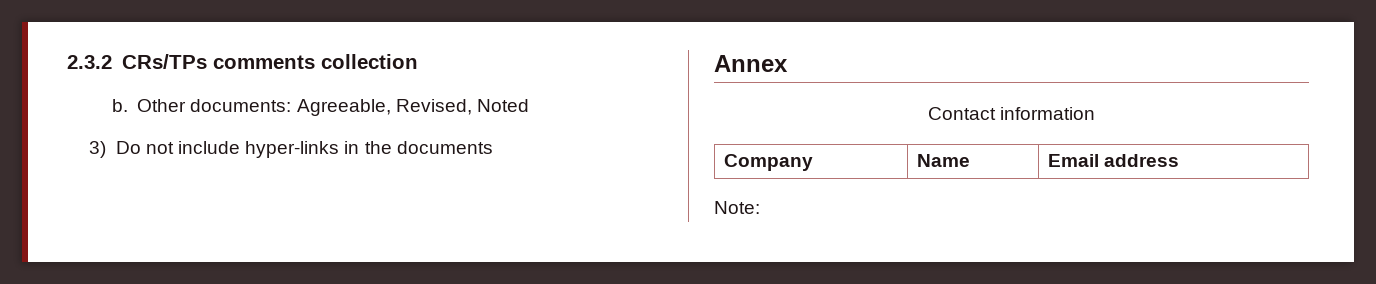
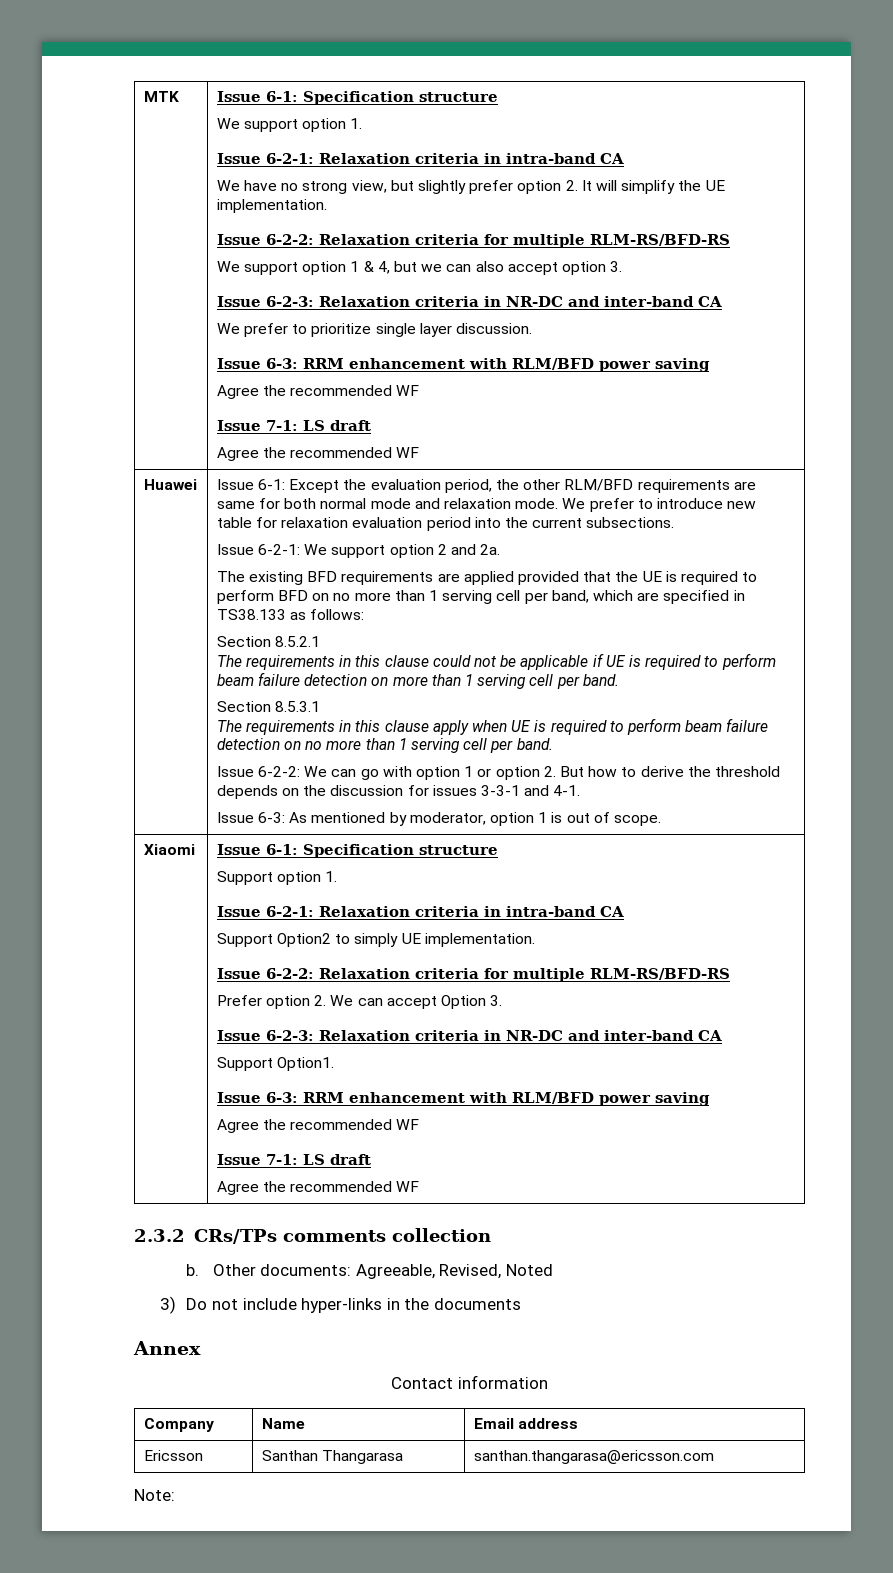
+ MTK | Issue 6-1: Specification structure
+ We support option 1.
+ Issue 6-2-1: Relaxation criteria in intra-band CA
+ We have no strong view, but slightly prefer option 2. It will simplify the UE implementation.
+ Issue 6-2-2: Relaxation criteria for multiple RLM-RS/BFD-RS
+ We support option 1 & 4, but we can also accept option 3.
+ Issue 6-2-3: Relaxation criteria in NR-DC and inter-band CA
+ We prefer to prioritize single layer discussion.
+ Issue 6-3: RRM enhancement with RLM/BFD power saving
+ Agree the recommended WF
+ Issue 7-1: LS draft
+ Agree the recommended WF
+ Huawei | Issue 6-1: Except the evaluation period, the other RLM/BFD requirements are same for both normal mode and relaxation mode. We prefer to introduce new table for relaxation evaluation period into the current subsections.
+ Issue 6-2-1: We support option 2 and 2a.
+ The existing BFD requirements are applied provided that the UE is required to perform BFD on no more than 1 serving cell per band, which are specified in TS38.133 as follows:
+ Section 8.5.2.1
+ The requirements in this clause could not be applicable if UE is required to perform beam failure detection on more than 1 serving cell per band.
+ Section 8.5.3.1
+ The requirements in this clause apply when UE is required to perform beam failure detection on no more than 1 serving cell per band.
+ Issue 6-2-2: We can go with option 1 or option 2. But how to derive the threshold depends on the discussion for issues 3-3-1 and 4-1.
+ Issue 6-3: As mentioned by moderator, option 1 is out of scope.
+ Xiaomi | Issue 6-1: Specification structure
+ Support option 1.
+ Issue 6-2-1: Relaxation criteria in intra-band CA
+ Support Option2 to simply UE implementation.
+ Issue 6-2-2: Relaxation criteria for multiple RLM-RS/BFD-RS
+ Prefer option 2. We can accept Option 3.
+ Issue 6-2-3: Relaxation criteria in NR-DC and inter-band CA
+ Support Option1.
+ Issue 6-3: RRM enhancement with RLM/BFD power saving
+ Agree the recommended WF
+ Issue 7-1: LS draft
+ Agree the recommended WF
+ Ericsson | Santhan Thangarasa | santhan.thangarasa@ericsson.com

